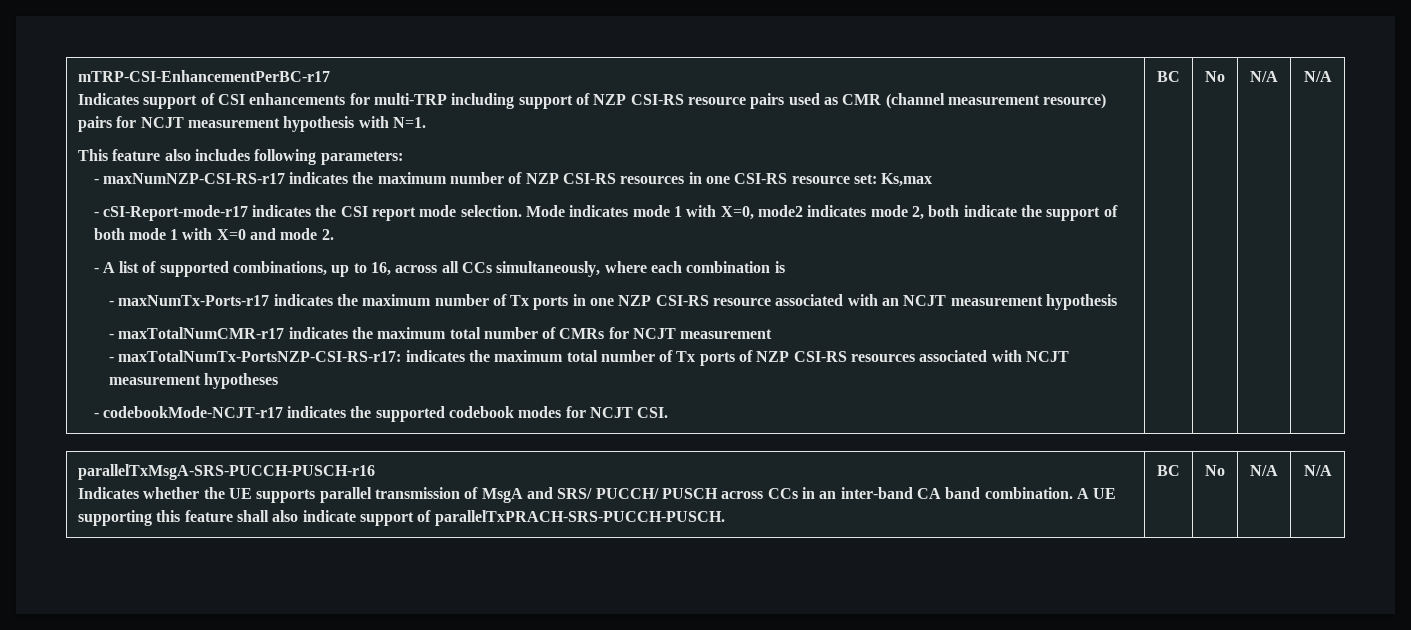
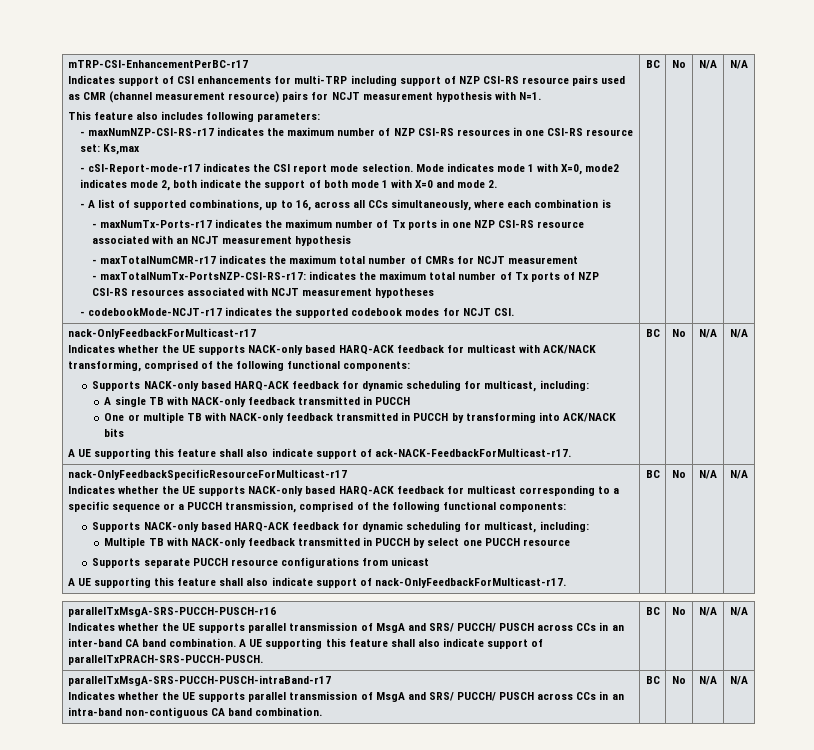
+ nack-OnlyFeedbackForMulticast-r17
+ Indicates whether the UE supports NACK-only based HARQ-ACK feedback for multicast with ACK/NACK transforming, comprised of the following functional components:
+ Supports NACK-only based HARQ-ACK feedback for dynamic scheduling for multicast, including:
+ A single TB with NACK-only feedback transmitted in PUCCH
+ One or multiple TB with NACK-only feedback transmitted in PUCCH by transforming into ACK/NACK bits
+ A UE supporting this feature shall also indicate support of ack-NACK-FeedbackForMulticast-r17. | BC | No | N/A | N/A
+ nack-OnlyFeedbackSpecificResourceForMulticast-r17
+ Indicates whether the UE supports NACK-only based HARQ-ACK feedback for multicast corresponding to a specific sequence or a PUCCH transmission, comprised of the following functional components:
+ Supports NACK-only based HARQ-ACK feedback for dynamic scheduling for multicast, including:
+ Multiple TB with NACK-only feedback transmitted in PUCCH by select one PUCCH resource
+ Supports separate PUCCH resource configurations from unicast
+ A UE supporting this feature shall also indicate support of nack-OnlyFeedbackForMulticast-r17. | BC | No | N/A | N/A
+ parallelTxMsgA-SRS-PUCCH-PUSCH-intraBand-r17
+ Indicates whether the UE supports parallel transmission of MsgA and SRS/ PUCCH/ PUSCH across CCs in an intra-band non-contiguous CA band combination. | BC | No | N/A | N/A

